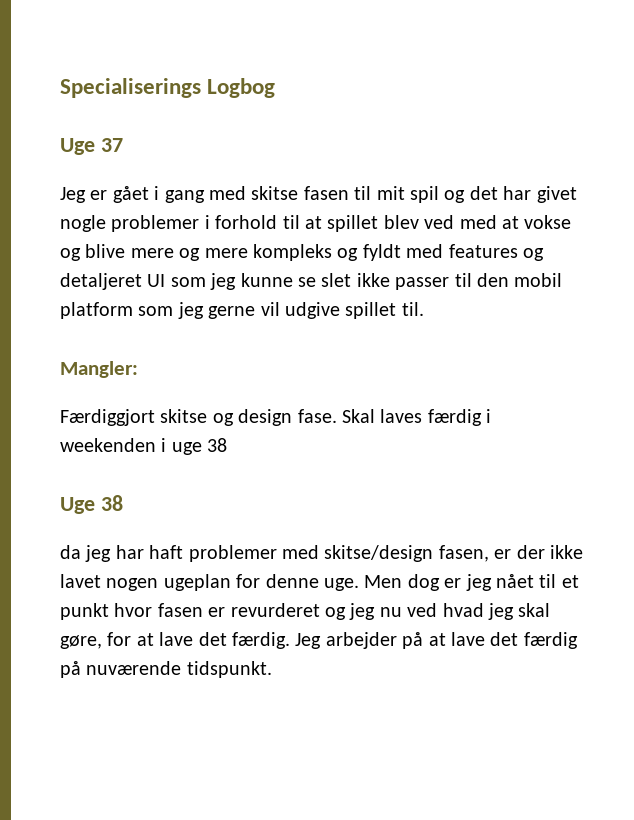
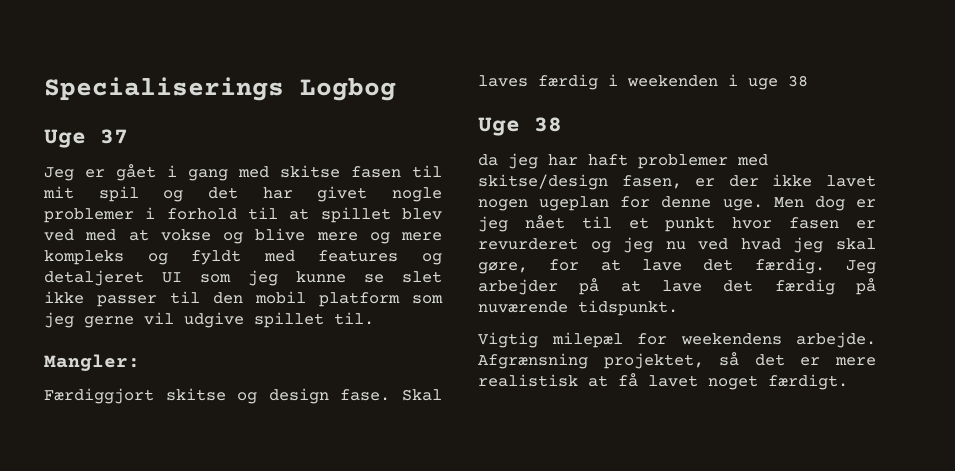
+ Vigtig milepæl for weekendens arbejde. Afgrænsning projektet, så det er mere realistisk at få lavet noget færdigt.

